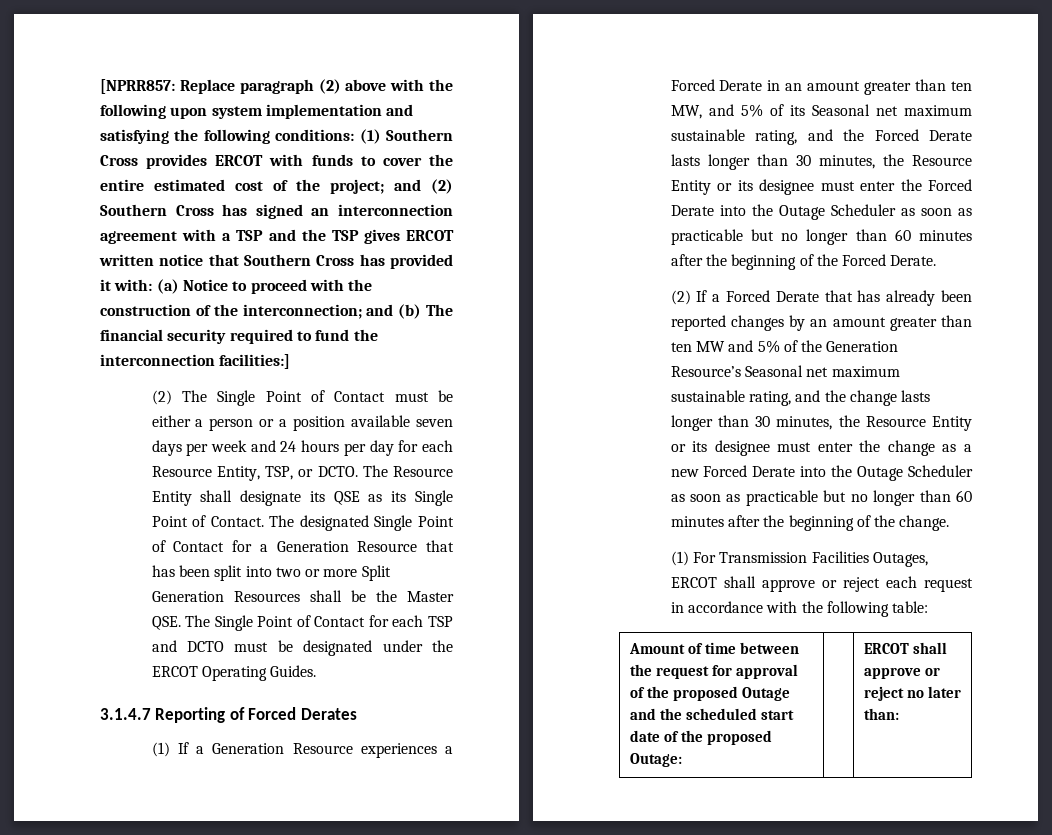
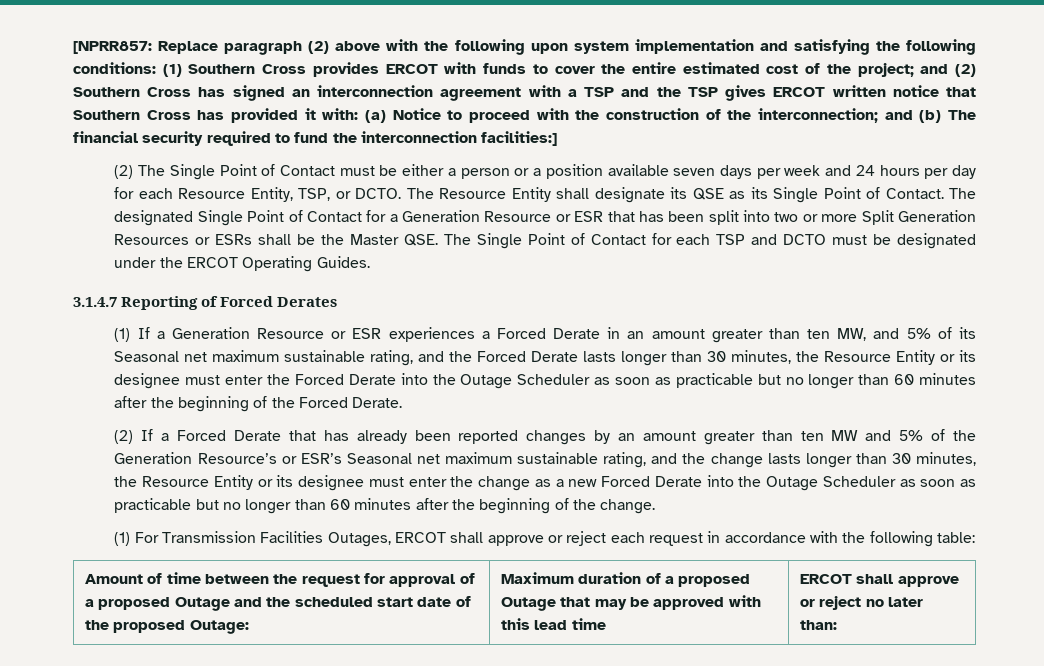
- The designated Single Point of Contact for a Generation Resource that has been split into two or more Split Generation Resources shall be the Master QSE. The Single Point of Contact for each TSP and DCTO must be designated under the ERCOT Operating Guides.
+ The designated Single Point of Contact for a Generation Resource or ESR that has been split into two or more Split Generation Resources or ESRs shall be the Master QSE. The Single Point of Contact for each TSP and DCTO must be designated under the ERCOT Operating Guides.
- (1) If a Generation Resource experiences a Forced Derate in an amount greater than ten MW, and 5% of its Seasonal net maximum sustainable rating, and the Forced Derate lasts longer than 30 minutes, the Resource Entity or its designee must enter the Forced Derate into the Outage Scheduler as soon as practicable but no longer than 60 minutes after the beginning of the Forced Derate.
+ (1) If a Generation Resource or ESR experiences a Forced Derate in an amount greater than ten MW, and 5% of its Seasonal net maximum sustainable rating, and the Forced Derate lasts longer than 30 minutes, the Resource Entity or its designee must enter the Forced Derate into the Outage Scheduler as soon as practicable but no longer than 60 minutes after the beginning of the Forced Derate.
- (2) If a Forced Derate that has already been reported changes by an amount greater than ten MW and 5% of the Generation Resource’s Seasonal net maximum sustainable rating, and the change lasts longer than 30 minutes, the Resource Entity or its designee must enter the change as a new Forced Derate into the Outage Scheduler as soon as practicable but no longer than 60 minutes after the beginning of the change.
+ (2) If a Forced Derate that has already been reported changes by an amount greater than ten MW and 5% of the Generation Resource’s or ESR’s Seasonal net maximum sustainable rating, and the change lasts longer than 30 minutes, the Resource Entity or its designee must enter the change as a new Forced Derate into the Outage Scheduler as soon as practicable but no longer than 60 minutes after the beginning of the change.
- Amount of time between the request for approval of the proposed Outage and the scheduled start date of the proposed Outage:
+ Amount of time between the request for approval of a proposed Outage and the scheduled start date of the proposed Outage:
+ Maximum duration of a proposed Outage that may be approved with this lead time

